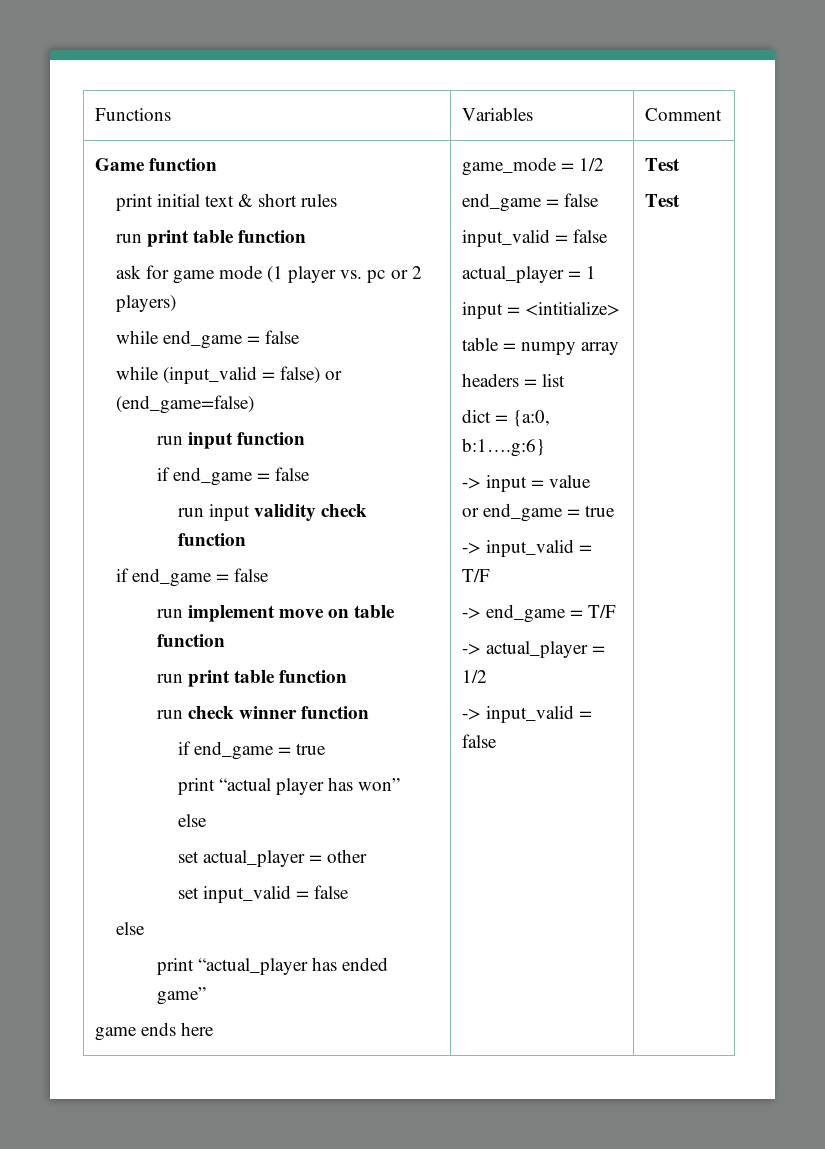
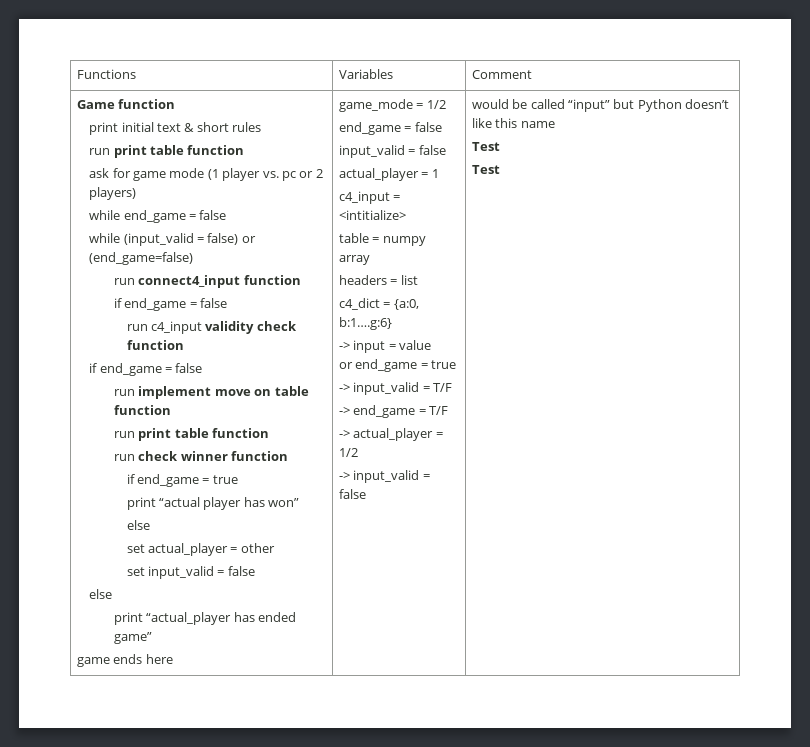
- run input function
+ run connect4_input function
  if end_game = false
- run input validity check function
+ run c4_input validity check function
- input = <intitialize>
+ c4_input = <intitialize>
- dict = {a:0, b:1….g:6}
+ c4_dict = {a:0, b:1….g:6}
+ would be called “input” but Python doesn’t like this name

